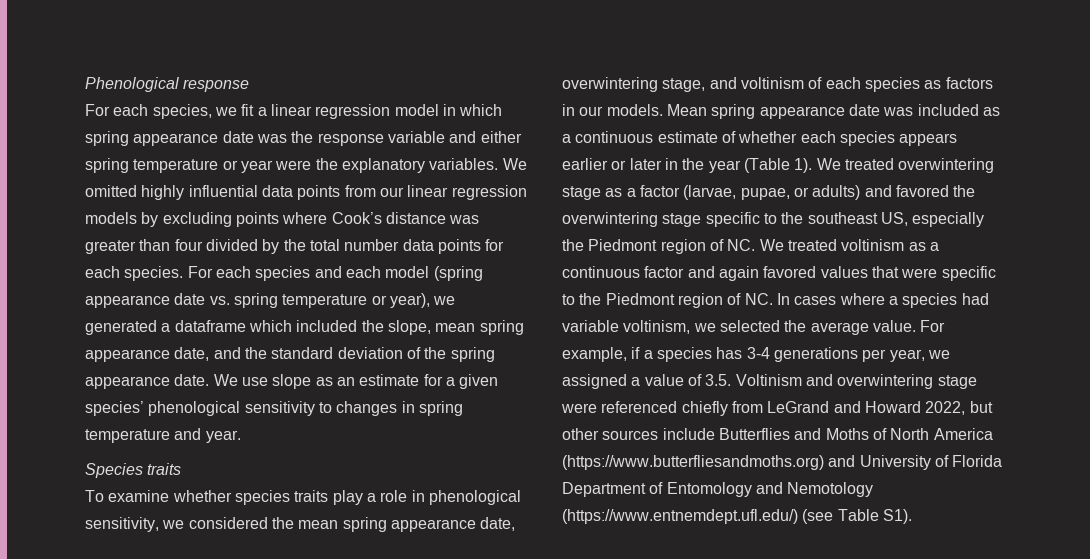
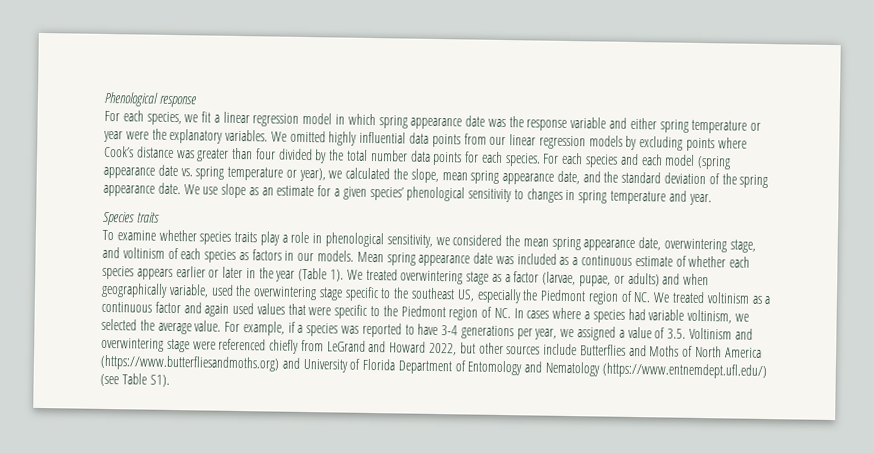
- For each species and each model (spring appearance date vs. spring temperature or year), we generated a dataframe which included the slope, mean spring appearance date, and the standard deviation of the spring appearance date.
+ For each species and each model (spring appearance date vs. spring temperature or year), we calculated the slope, mean spring appearance date, and the standard deviation of the spring appearance date.
- We treated overwintering stage as a factor (larvae, pupae, or adults) and favored the overwintering stage specific to the southeast US, especially the Piedmont region of NC. We treated voltinism as a continuous factor and again favored values that were specific to the Piedmont region of NC. In cases where a species had variable voltinism, we selected the average value.
+ We treated overwintering stage as a factor (larvae, pupae, or adults) and when geographically variable, used the overwintering stage specific to the southeast US, especially the Piedmont region of NC. We treated voltinism as a continuous factor and again used values that were specific to the Piedmont region of NC. In cases where a species had variable voltinism, we selected the average value.
- For example, if a species has 3-4 generations per year, we assigned a value of 3.5. Voltinism and overwintering stage were referenced chiefly from LeGrand and Howard 2022, but other sources include Butterflies and Moths of North America (https://www.butterfliesandmoths.org) and University of Florida Department of Entomology and Nemotology (https://www.entnemdept.ufl.edu/) (see Table S1).
+ For example, if a species was reported to have 3-4 generations per year, we assigned a value of 3.5. Voltinism and overwintering stage were referenced chiefly from LeGrand and Howard 2022, but other sources include Butterflies and Moths of North America (https://www.butterfliesandmoths.org) and University of Florida Department of Entomology and Nematology (https://www.entnemdept.ufl.edu/) (see Table S1).

